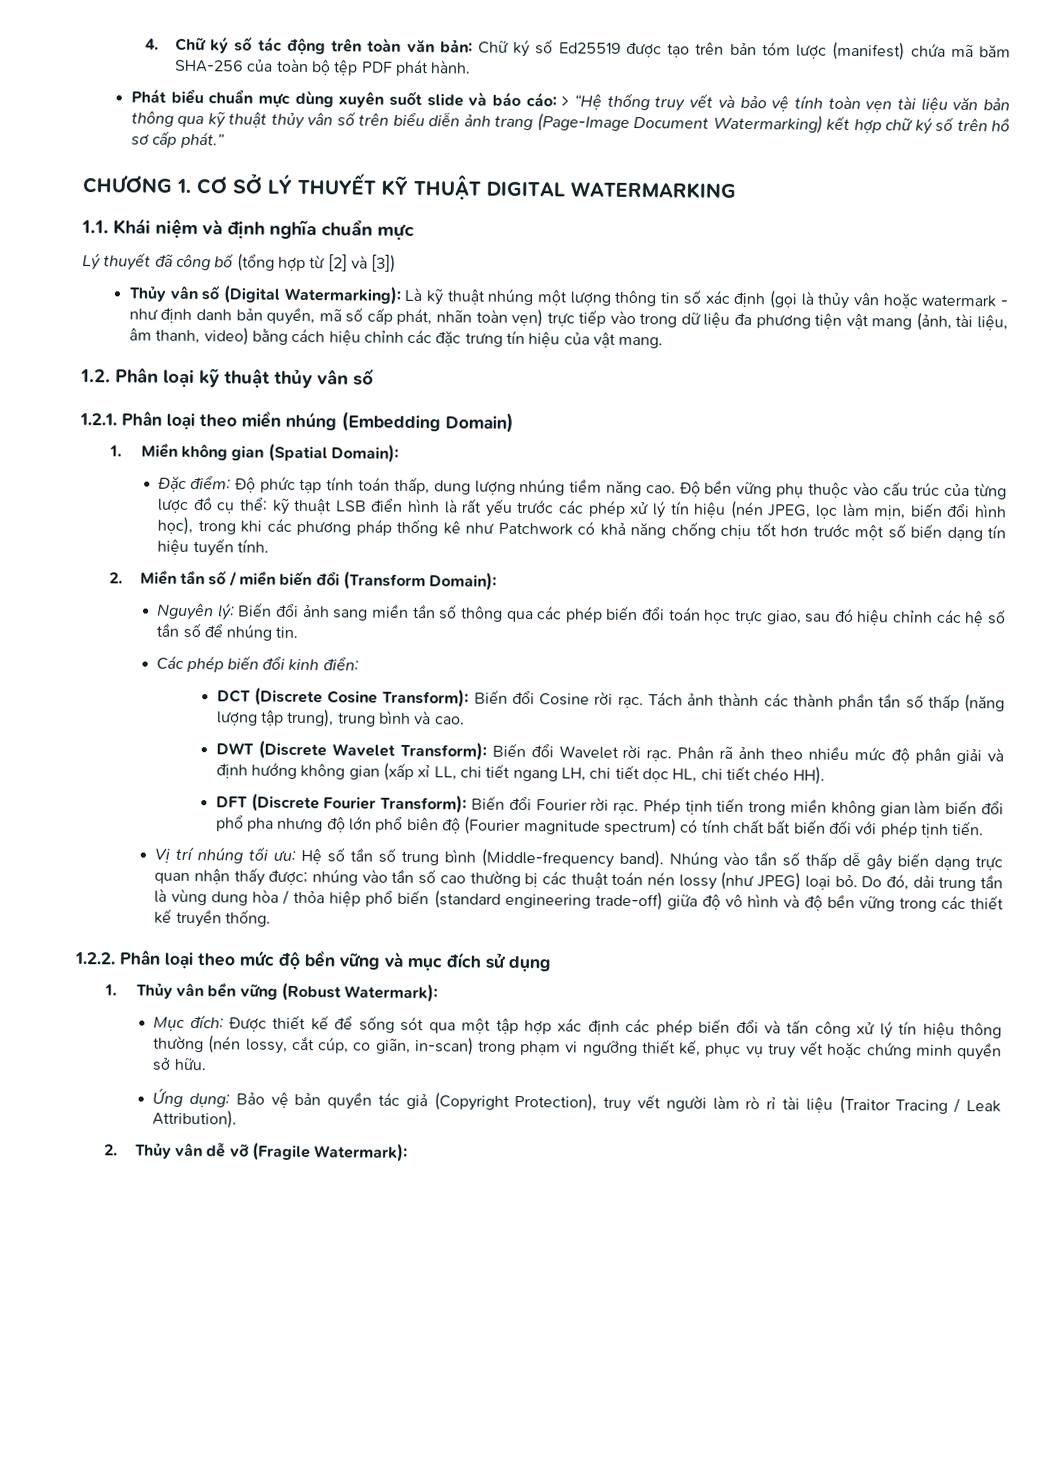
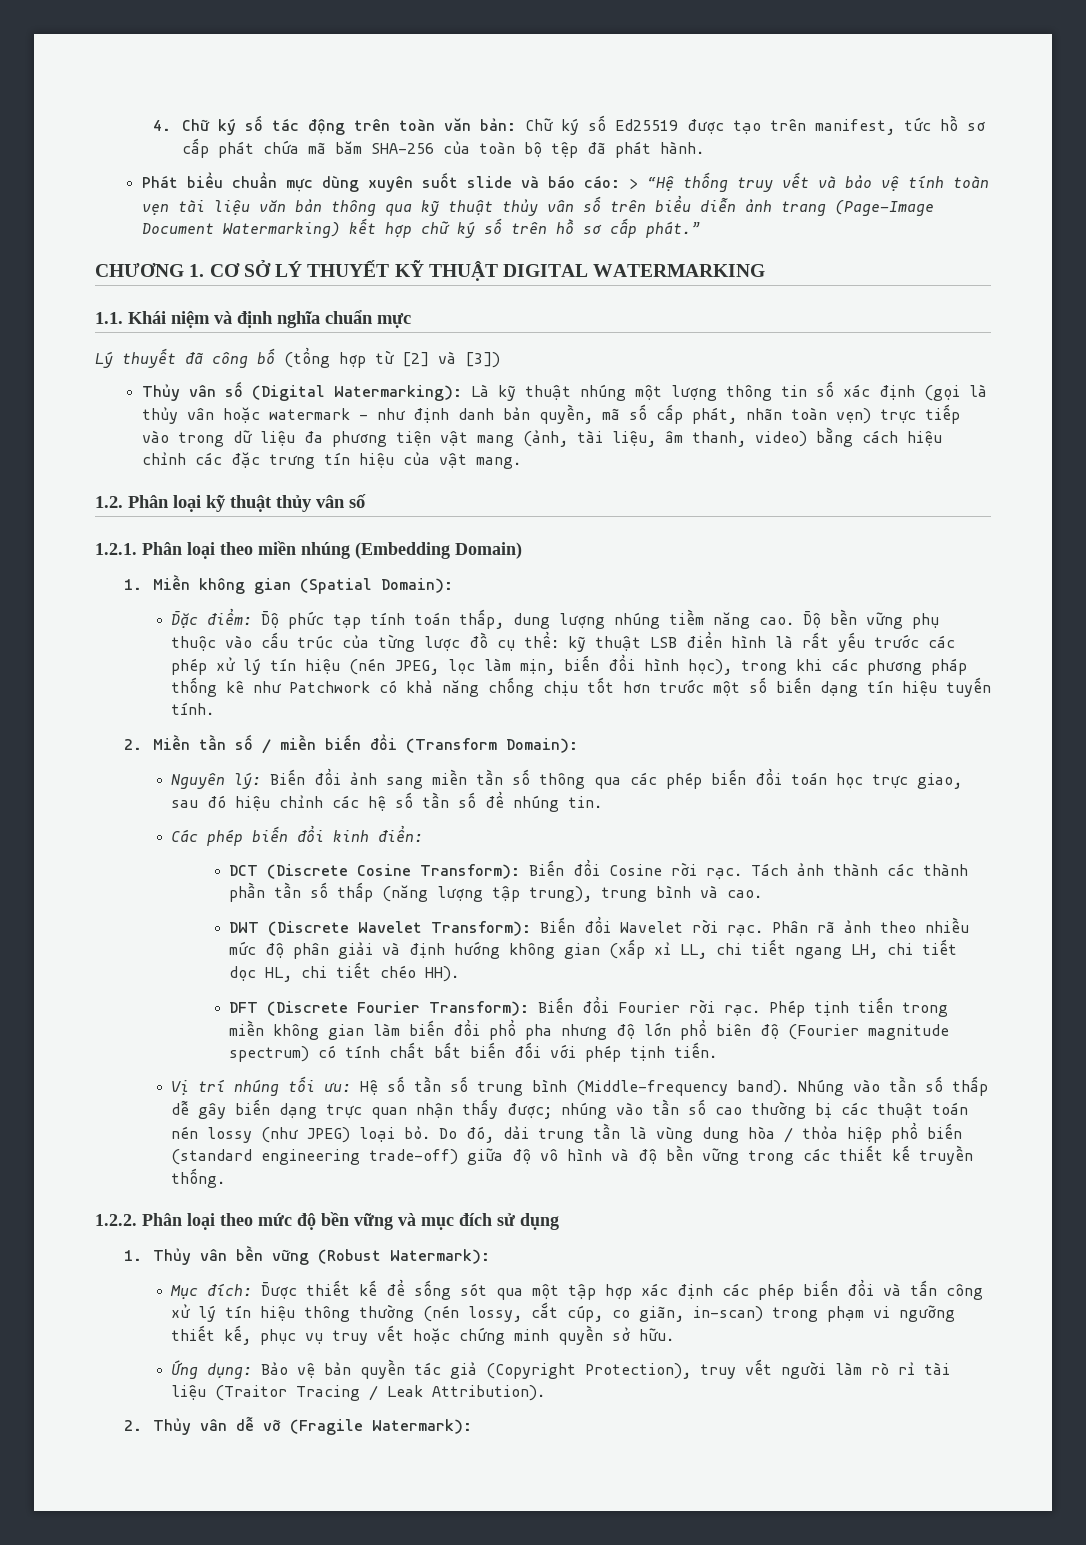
- 4. Chữ ký số tác động trên toàn văn bản: Chữ ký số Ed25519 được tạo trên bản tóm lược (manifest) chứa mã băm SHA-256 của toàn bộ tệp PDF phát hành.
+ 4. Chữ ký số tác động trên toàn văn bản: Chữ ký số Ed25519 được tạo trên manifest, tức hồ sơ cấp phát chứa mã băm SHA-256 của toàn bộ tệp đã phát hành.

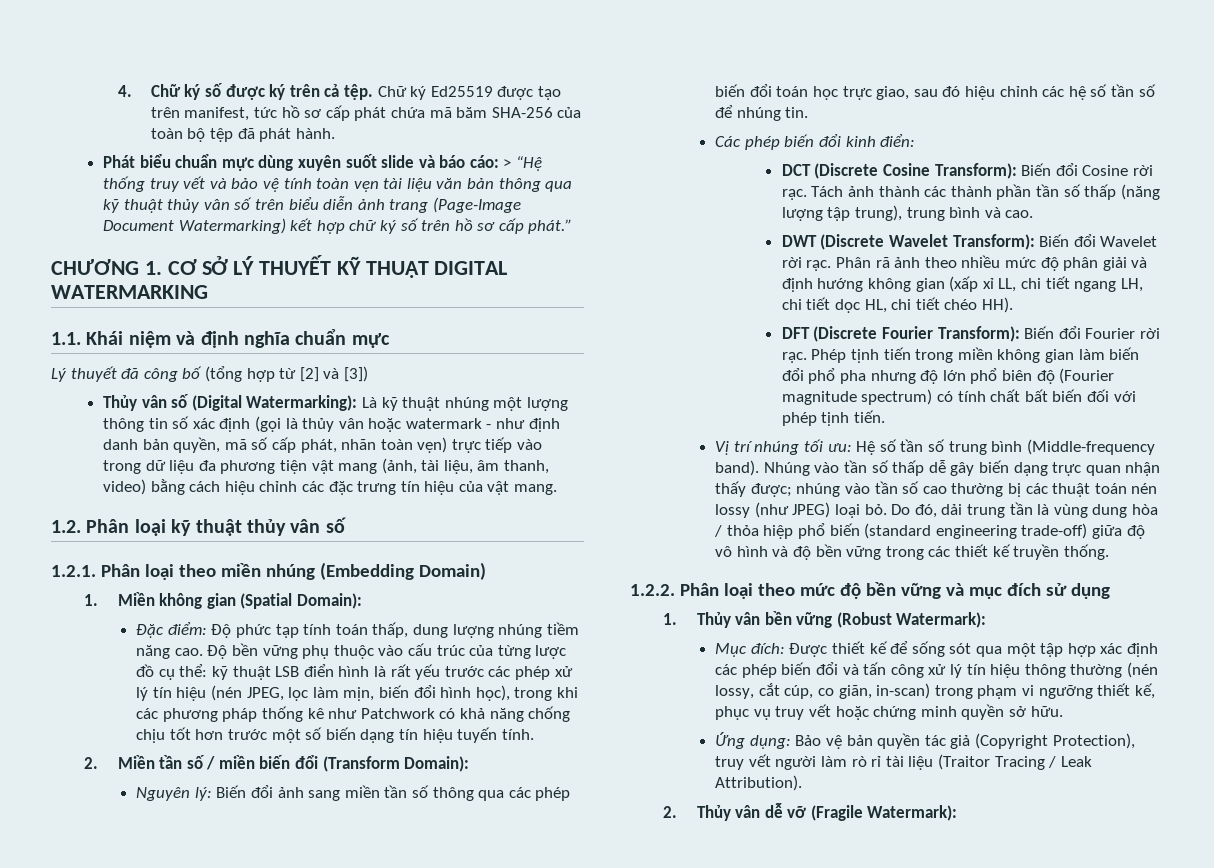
- 4. Chữ ký số tác động trên toàn văn bản: Chữ ký số Ed25519 được tạo trên manifest, tức hồ sơ cấp phát chứa mã băm SHA-256 của toàn bộ tệp đã phát hành.
+ 4. Chữ ký số được ký trên cả tệp. Chữ ký Ed25519 được tạo trên manifest, tức hồ sơ cấp phát chứa mã băm SHA-256 của toàn bộ tệp đã phát hành.

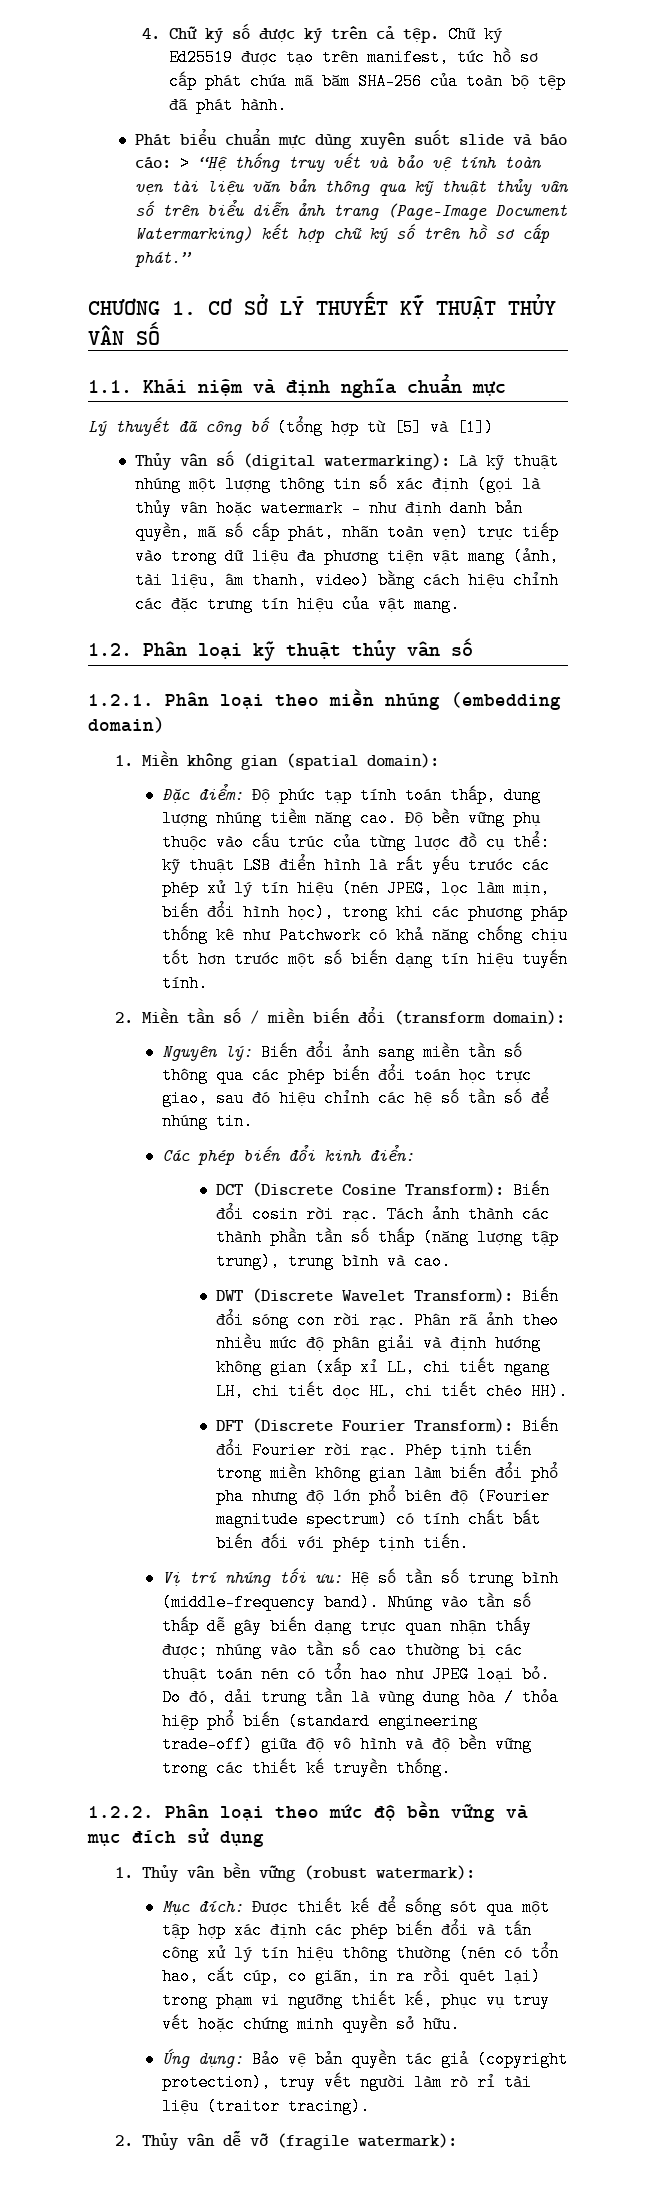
- CHƯƠNG 1. CƠ SỞ LÝ THUYẾT KỸ THUẬT DIGITAL WATERMARKING
+ CHƯƠNG 1. CƠ SỞ LÝ THUYẾT KỸ THUẬT THỦY VÂN SỐ
- Lý thuyết đã công bố (tổng hợp từ [2] và [3])
+ Lý thuyết đã công bố (tổng hợp từ [5] và [1])
- Thủy vân số (Digital Watermarking):
+ Thủy vân số (digital watermarking):
- 1.2.1. Phân loại theo miền nhúng (Embedding Domain)
+ 1.2.1. Phân loại theo miền nhúng (embedding domain)
- 1. Miền không gian (Spatial Domain):
+ 1. Miền không gian (spatial domain):
- 2. Miền tần số / miền biến đổi (Transform Domain):
+ 2. Miền tần số / miền biến đổi (transform domain):
- DCT (Discrete Cosine Transform): Biến đổi Cosine rời rạc.
+ DCT (Discrete Cosine Transform): Biến đổi cosin rời rạc.
- DWT (Discrete Wavelet Transform): Biến đổi Wavelet rời rạc.
+ DWT (Discrete Wavelet Transform): Biến đổi sóng con rời rạc.
- Vị trí nhúng tối ưu: Hệ số tần số trung bình (Middle-frequency band).
+ Vị trí nhúng tối ưu: Hệ số tần số trung bình (middle-frequency band).
- Nhúng vào tần số thấp dễ gây biến dạng trực quan nhận thấy được; nhúng vào tần số cao thường bị các thuật toán nén lossy (như JPEG) loại bỏ.
+ Nhúng vào tần số thấp dễ gây biến dạng trực quan nhận thấy được; nhúng vào tần số cao thường bị các thuật toán nén có tổn hao như JPEG loại bỏ.
- 1. Thủy vân bền vững (Robust Watermark):
+ 1. Thủy vân bền vững (robust watermark):
- Mục đích: Được thiết kế để sống sót qua một tập hợp xác định các phép biến đổi và tấn công xử lý tín hiệu thông thường (nén lossy, cắt cúp, co giãn, in-scan) trong phạm vi ngưỡng thiết kế, phục vụ truy vết hoặc chứng minh quyền sở hữu.
+ Mục đích: Được thiết kế để sống sót qua một tập hợp xác định các phép biến đổi và tấn công xử lý tín hiệu thông thường (nén có tổn hao, cắt cúp, co giãn, in ra rồi quét lại) trong phạm vi ngưỡng thiết kế, phục vụ truy vết hoặc chứng minh quyền sở hữu.
- Ứng dụng: Bảo vệ bản quyền tác giả (Copyright Protection), truy vết người làm rò rỉ tài liệu (Traitor Tracing / Leak Attribution).
+ Ứng dụng: Bảo vệ bản quyền tác giả (copyright protection), truy vết người làm rò rỉ tài liệu (traitor tracing).
- 2. Thủy vân dễ vỡ (Fragile Watermark):
+ 2. Thủy vân dễ vỡ (fragile watermark):

